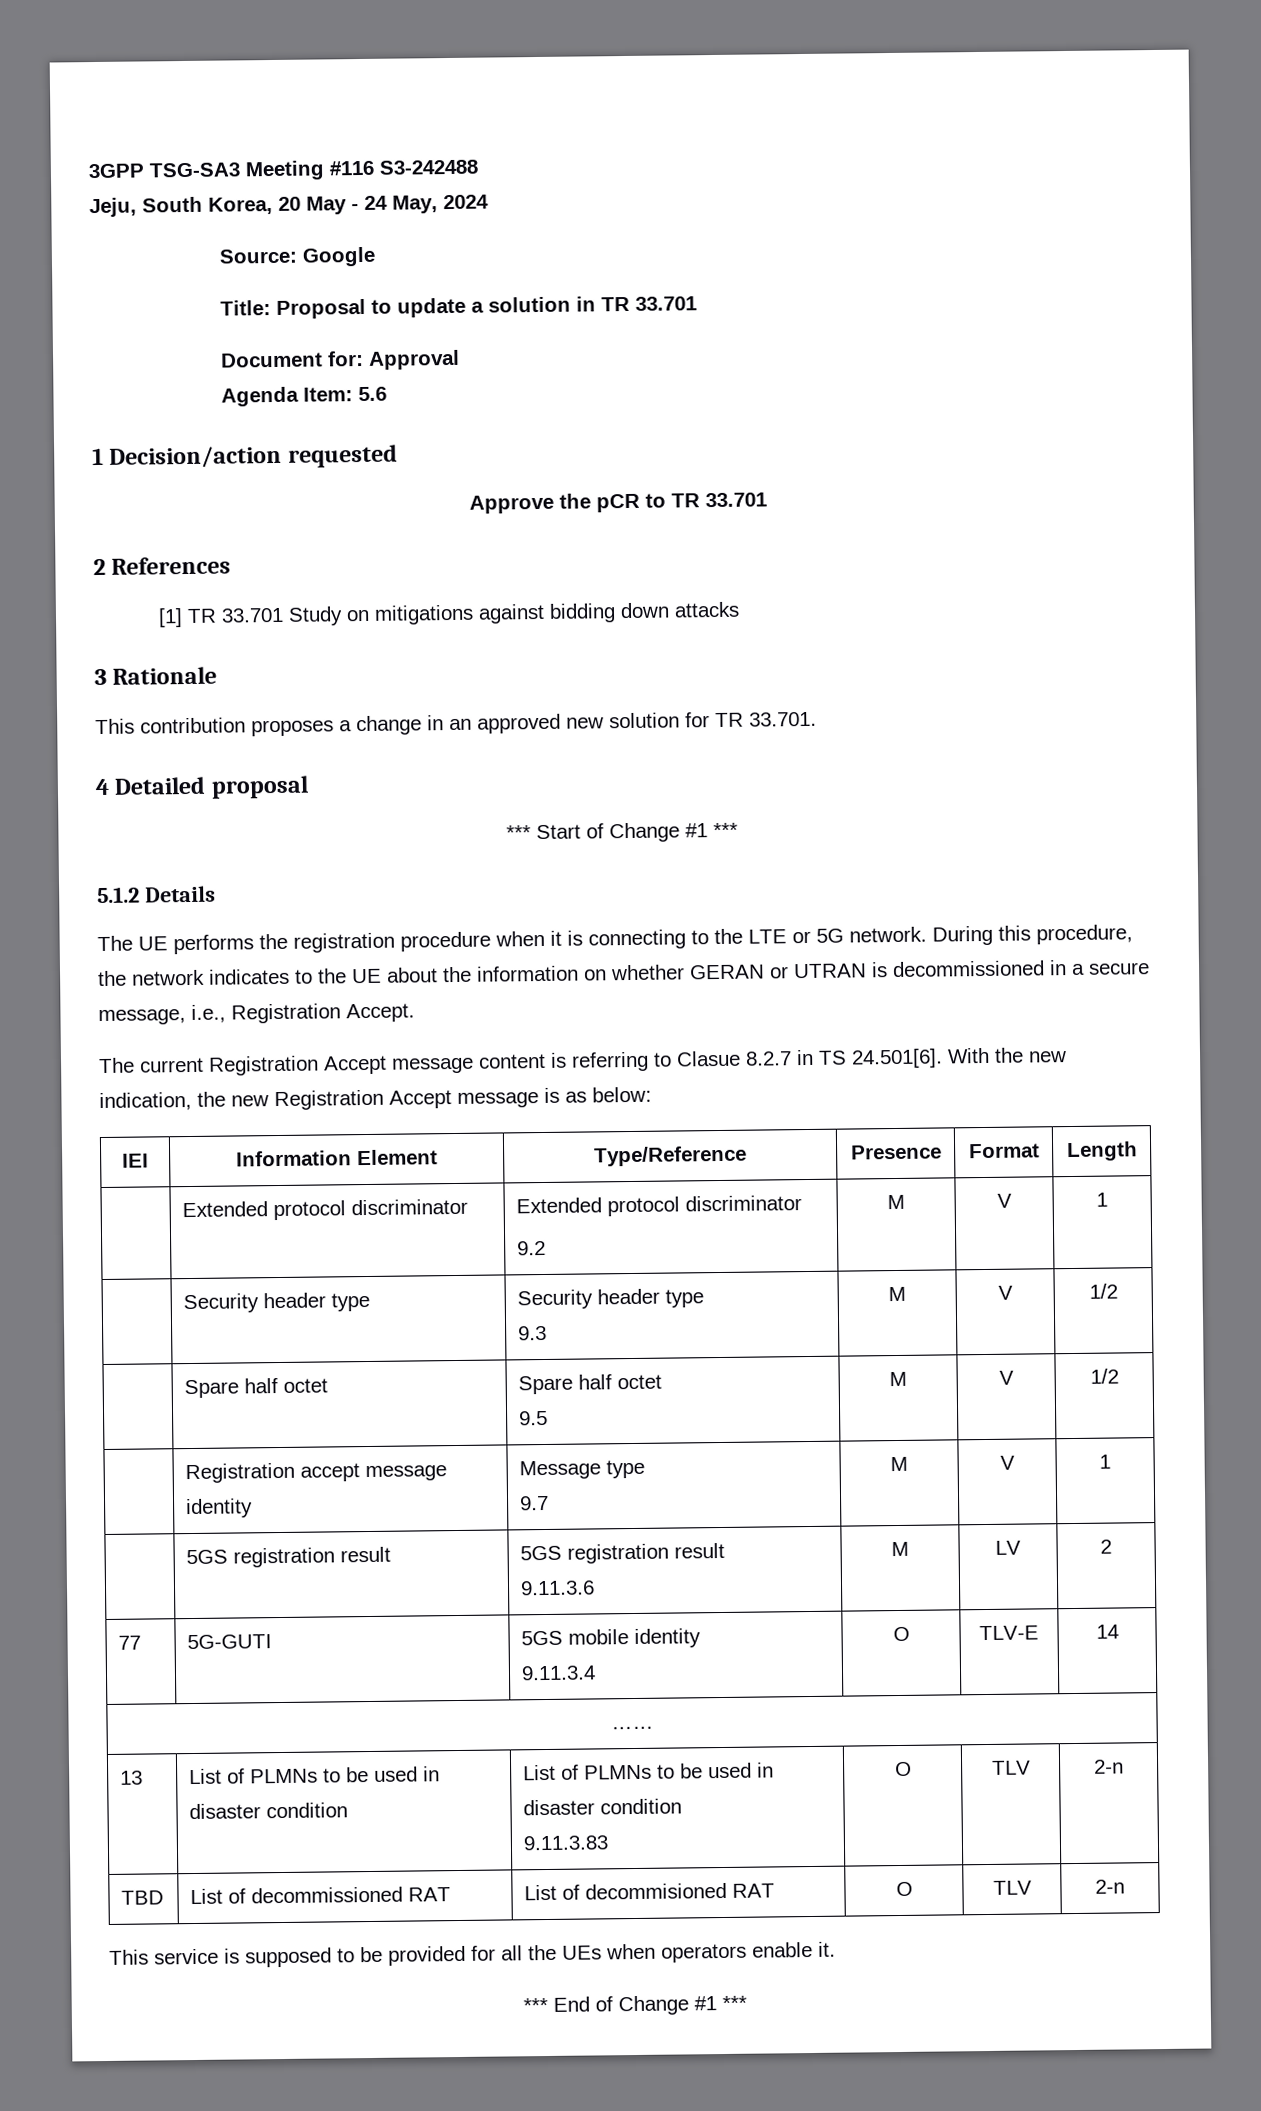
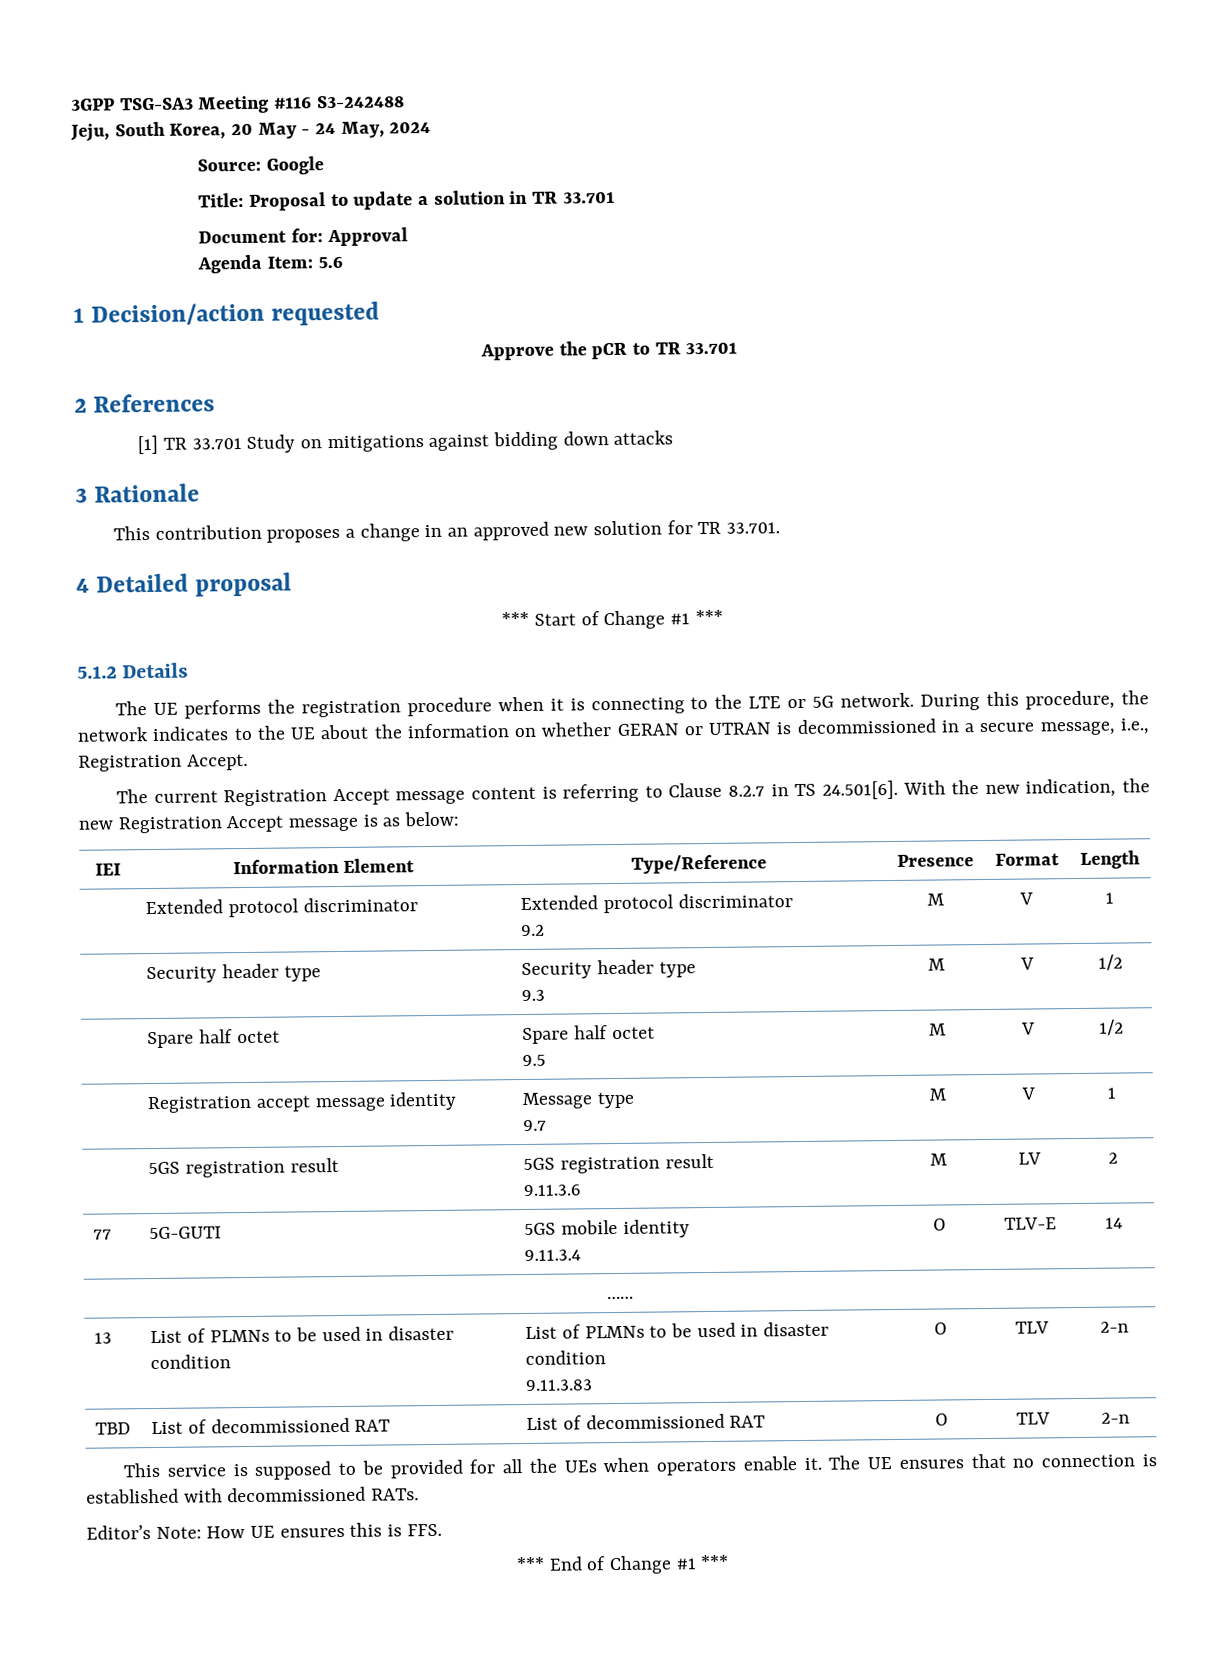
- The current Registration Accept message content is referring to Clasue 8.2.7 in TS 24.501[6]. With the new indication, the new Registration Accept message is as below:
+ The current Registration Accept message content is referring to Clause 8.2.7 in TS 24.501[6]. With the new indication, the new Registration Accept message is as below:
- TBD | List of decommissioned RAT | List of decommisioned RAT | O | TLV | 2-n
+ TBD | List of decommissioned RAT | List of decommissioned RAT | O | TLV | 2-n
+ The UE ensures that no connection is established with decommissioned RATs.
+ Editor’s Note: How UE ensures this is FFS.

